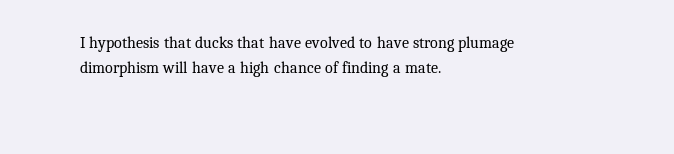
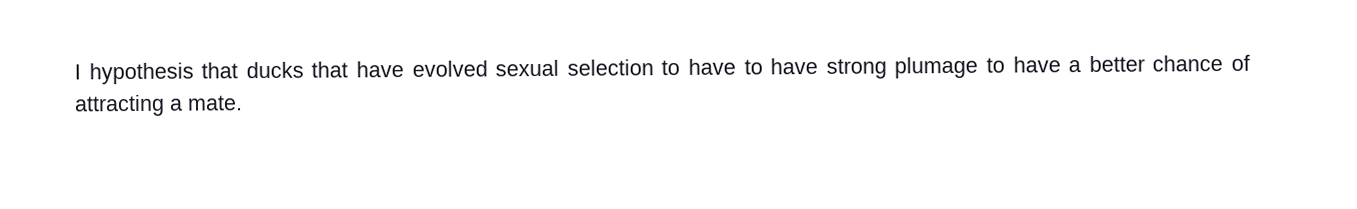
- I hypothesis that ducks that have evolved to have strong plumage dimorphism will have a high chance of finding a mate.
+ I hypothesis that ducks that have evolved sexual selection to have to have strong plumage to have a better chance of attracting a mate.

